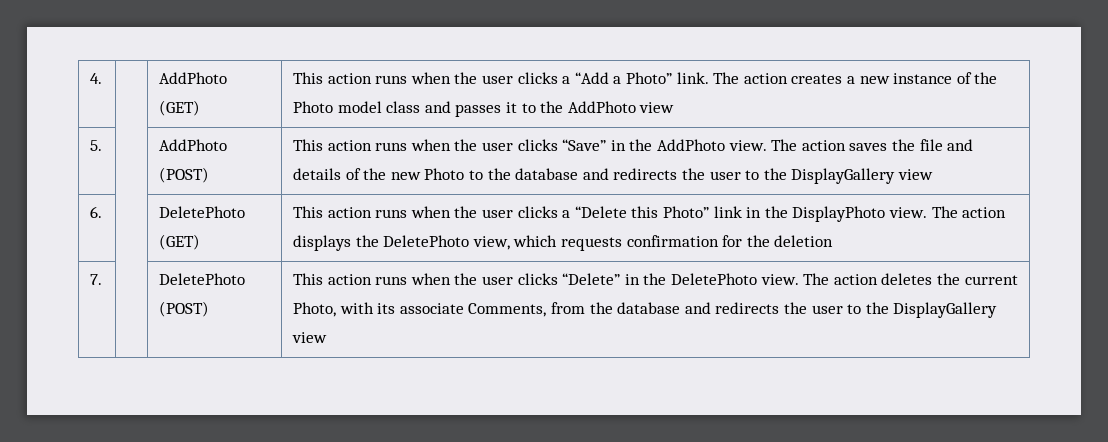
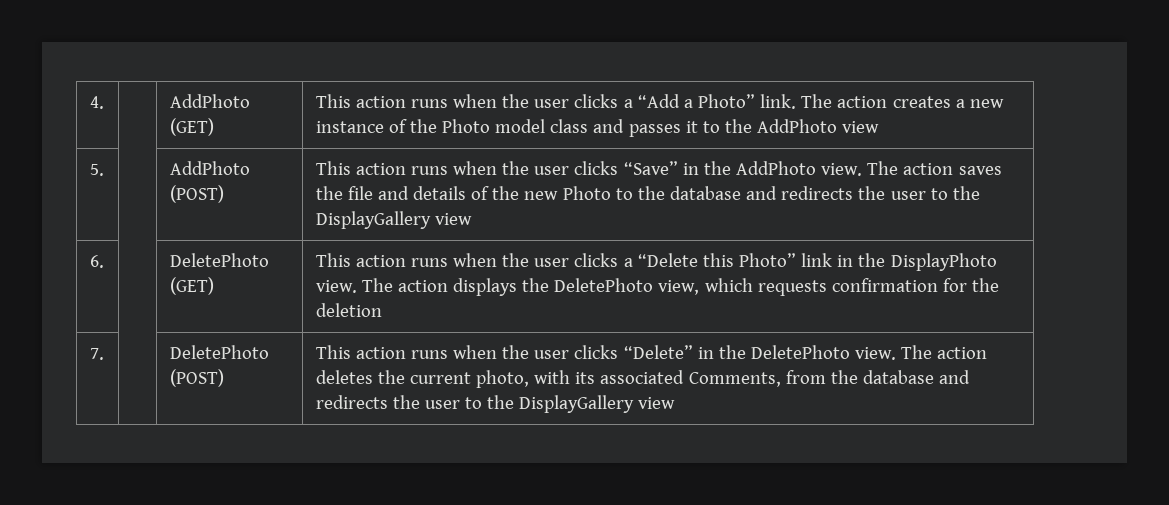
- 7. | | DeletePhoto (POST) | This action runs when the user clicks “Delete” in the DeletePhoto view. The action deletes the current Photo, with its associate Comments, from the database and redirects the user to the DisplayGallery view
+ 7. | | DeletePhoto (POST) | This action runs when the user clicks “Delete” in the DeletePhoto view. The action deletes the current photo, with its associated Comments, from the database and redirects the user to the DisplayGallery view

